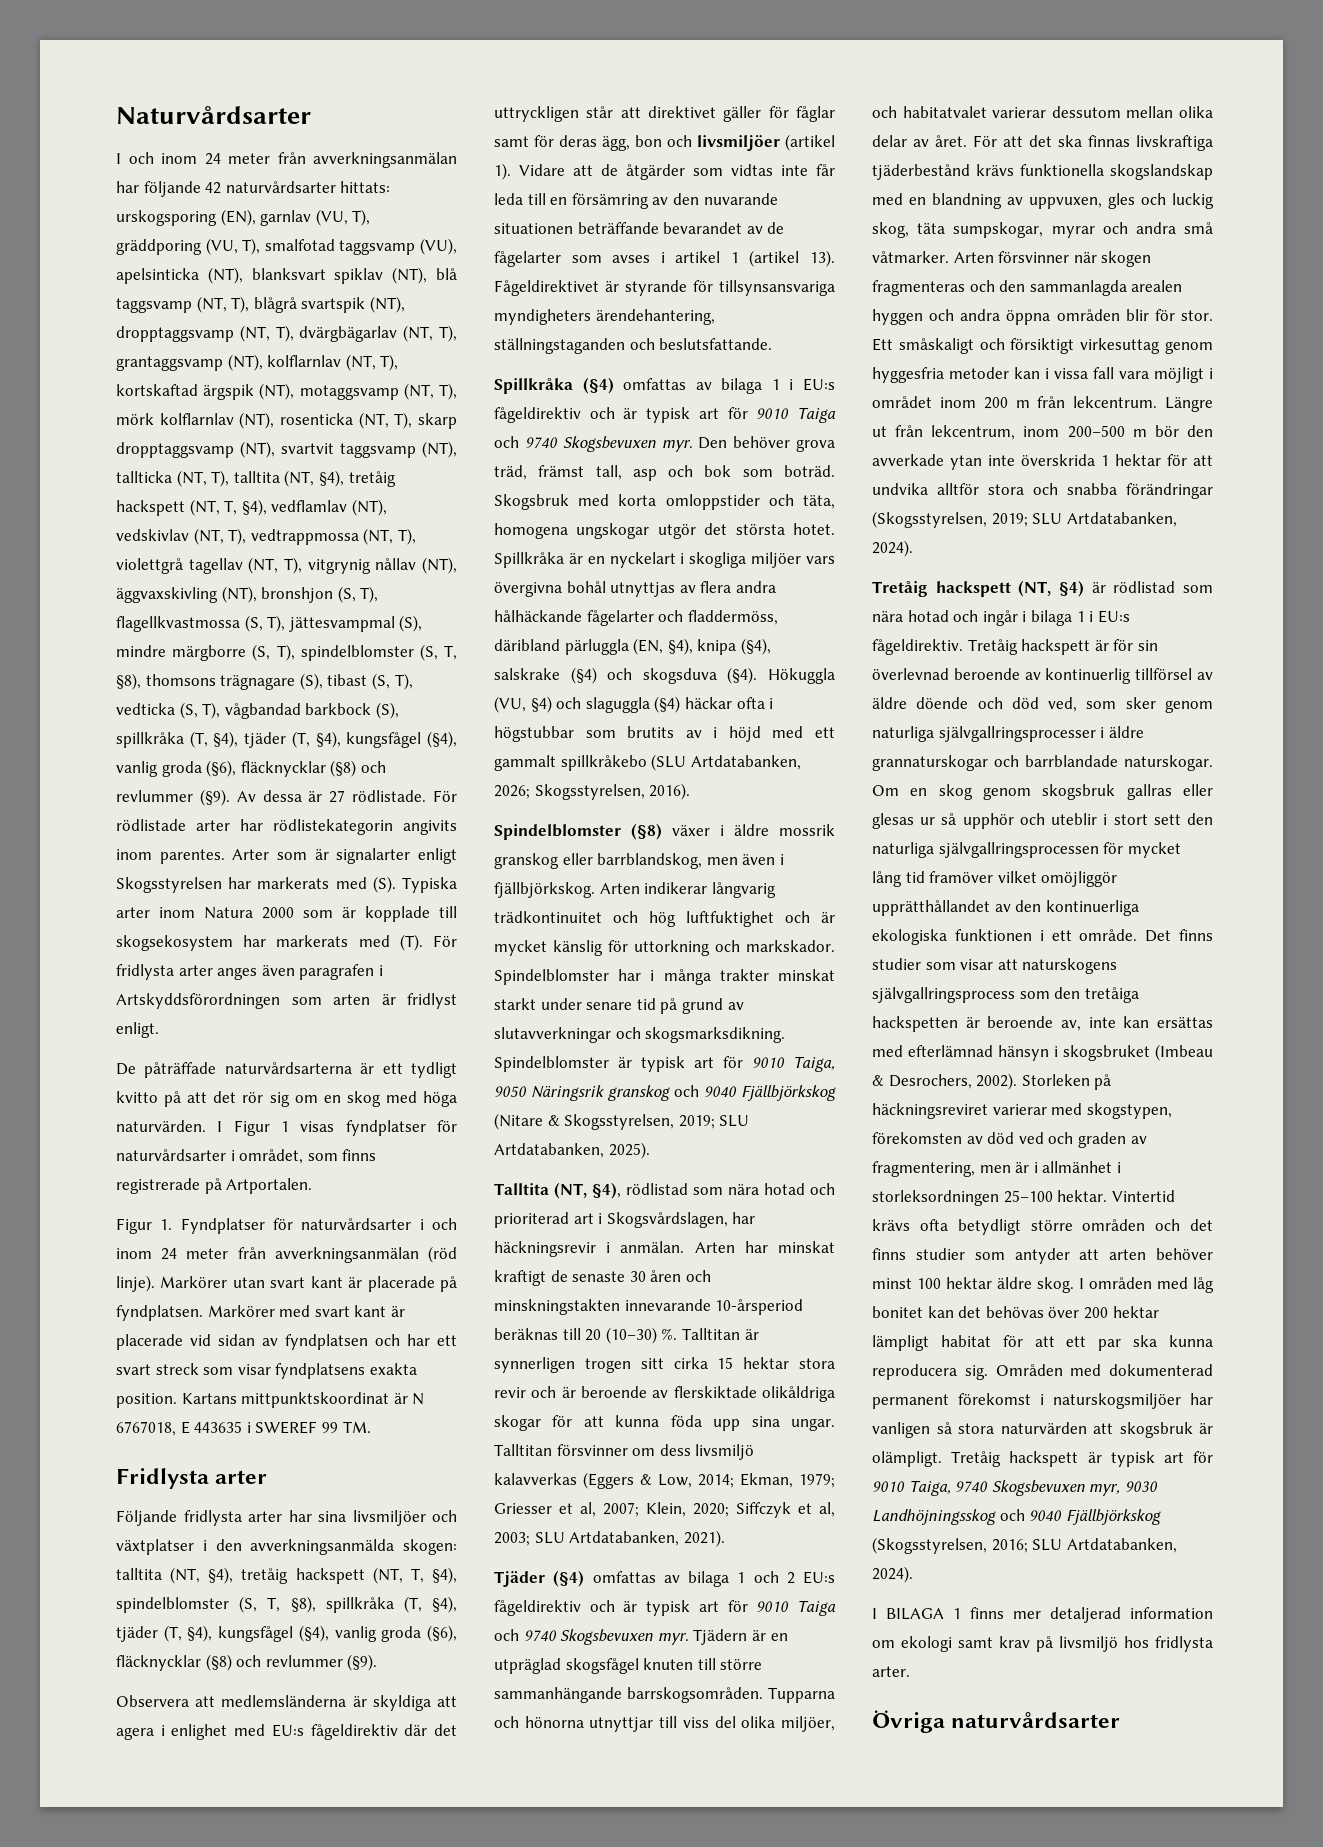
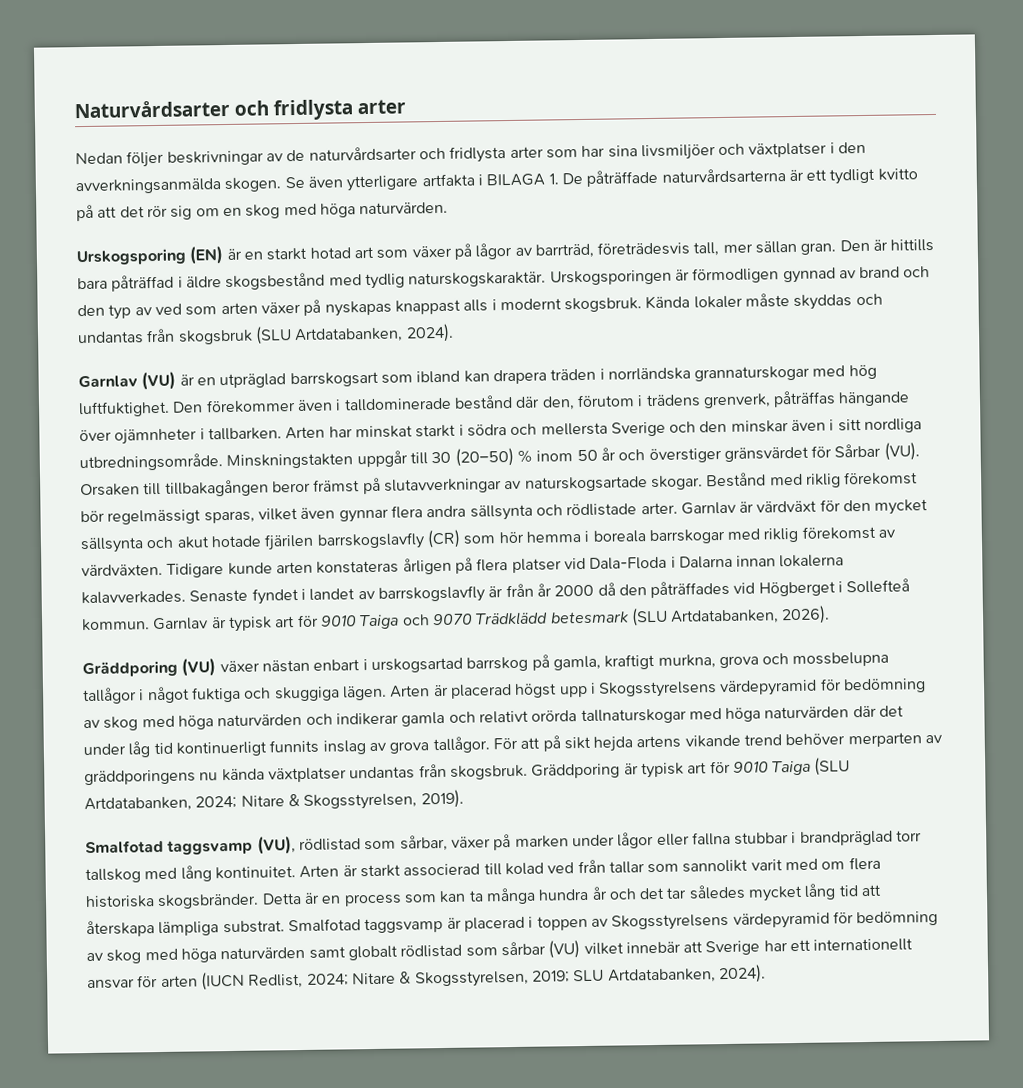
- Naturvårdsarter
- I och inom 24 meter från avverkningsanmälan har följande 42 naturvårdsarter hittats: urskogsporing (EN), garnlav (VU, T), gräddporing (VU, T), smalfotad taggsvamp (VU), apelsinticka (NT), blanksvart spiklav (NT), blå taggsvamp (NT, T), blågrå svartspik (NT), dropptaggsvamp (NT, T), dvärgbägarlav (NT, T), grantaggsvamp (NT), kolflarnlav (NT, T), kortskaftad ärgspik (NT), motaggsvamp (NT, T), mörk kolflarnlav (NT), rosenticka (NT, T), skarp dropptaggsvamp (NT), svartvit taggsvamp (NT), tallticka (NT, T), talltita (NT, §4), tretåig hackspett (NT, T, §4), vedflamlav (NT), vedskivlav (NT, T), vedtrappmossa (NT, T), violettgrå tagellav (NT, T), vitgrynig nållav (NT), äggvaxskivling (NT), bronshjon (S, T), flagellkvastmossa (S, T), jättesvampmal (S), mindre märgborre (S, T), spindelblomster (S, T, §8), thomsons trägnagare (S), tibast (S, T), vedticka (S, T), vågbandad barkbock (S), spillkråka (T, §4), tjäder (T, §4), kungsfågel (§4), vanlig groda (§6), fläcknycklar (§8) och revlummer (§9). Av dessa är 27 rödlistade. För rödlistade arter har rödlistekategorin angivits inom parentes. Arter som är signalarter enligt Skogsstyrelsen har markerats med (S). Typiska arter inom Natura 2000 som är kopplade till skogsekosystem har markerats med (T). För fridlysta arter anges även paragrafen i Artskyddsförordningen som arten är fridlyst enligt.
- De påträffade naturvårdsarterna är ett tydligt kvitto på att det rör sig om en skog med höga naturvärden. I Figur 1 visas fyndplatser för naturvårdsarter i området, som finns registrerade på Artportalen.
- Figur 1. Fyndplatser för naturvårdsarter i och inom 24 meter från avverkningsanmälan (röd linje). Markörer utan svart kant är placerade på fyndplatsen. Markörer med svart kant är placerade vid sidan av fyndplatsen och har ett svart streck som visar fyndplatsens exakta position. Kartans mittpunktskoordinat är N 6767018, E 443635 i SWEREF 99 TM.
- Fridlysta arter
- Följande fridlysta arter har sina livsmiljöer och växtplatser i den avverkningsanmälda skogen: talltita (NT, §4), tretåig hackspett (NT, T, §4), spindelblomster (S, T, §8), spillkråka (T, §4), tjäder (T, §4), kungsfågel (§4), vanlig groda (§6), fläcknycklar (§8) och revlummer (§9).
- Observera att medlemsländerna är skyldiga att agera i enlighet med EU:s fågeldirektiv där det uttryckligen står att direktivet gäller för fåglar samt för deras ägg, bon och livsmiljöer (artikel 1). Vidare att de åtgärder som vidtas inte får leda till en försämring av den nuvarande situationen beträffande bevarandet av de fågelarter som avses i artikel 1 (artikel 13). Fågeldirektivet är styrande för tillsynsansvariga myndigheters ärendehantering, ställningstaganden och beslutsfattande.
- Spillkråka (§4) omfattas av bilaga 1 i EU:s fågeldirektiv och är typisk art för 9010 Taiga och 9740 Skogsbevuxen myr. Den behöver grova träd, främst tall, asp och bok som boträd. Skogsbruk med korta omloppstider och täta, homogena ungskogar utgör det största hotet. Spillkråka är en nyckelart i skogliga miljöer vars övergivna bohål utnyttjas av flera andra hålhäckande fågelarter och fladdermöss, däribland pärluggla (EN, §4), knipa (§4), salskrake (§4) och skogsduva (§4). Hökuggla (VU, §4) och slaguggla (§4) häckar ofta i högstubbar som brutits av i höjd med ett gammalt spillkråkebo (SLU Artdatabanken, 2026; Skogsstyrelsen, 2016).
- Spindelblomster (§8) växer i äldre mossrik granskog eller barrblandskog, men även i fjällbjörkskog. Arten indikerar långvarig trädkontinuitet och hög luftfuktighet och är mycket känslig för uttorkning och markskador. Spindelblomster har i många trakter minskat starkt under senare tid på grund av slutavverkningar och skogsmarksdikning. Spindelblomster är typisk art för 9010 Taiga, 9050 Näringsrik granskog och 9040 Fjällbjörkskog (Nitare & Skogsstyrelsen, 2019; SLU Artdatabanken, 2025).
- Talltita (NT, §4), rödlistad som nära hotad och prioriterad art i Skogsvårdslagen, har häckningsrevir i anmälan. Arten har minskat kraftigt de senaste 30 åren och minskningstakten innevarande 10-årsperiod beräknas till 20 (10–30) %. Talltitan är synnerligen trogen sitt cirka 15 hektar stora revir och är beroende av flerskiktade olikåldriga skogar för att kunna föda upp sina ungar. Talltitan försvinner om dess livsmiljö kalavverkas (Eggers & Low, 2014; Ekman, 1979; Griesser et al, 2007; Klein, 2020; Siffczyk et al, 2003; SLU Artdatabanken, 2021).
- Tjäder (§4) omfattas av bilaga 1 och 2 EU:s fågeldirektiv och är typisk art för 9010 Taiga och 9740 Skogsbevuxen myr. Tjädern är en utpräglad skogsfågel knuten till större sammanhängande barrskogsområden. Tupparna och hönorna utnyttjar till viss del olika miljöer, och habitatvalet varierar dessutom mellan olika delar av året. För att det ska finnas livskraftiga tjäderbestånd krävs funktionella skogslandskap med en blandning av uppvuxen, gles och luckig skog, täta sumpskogar, myrar och andra små våtmarker. Arten försvinner när skogen fragmenteras och den sammanlagda arealen hyggen och andra öppna områden blir för stor. Ett småskaligt och försiktigt virkesuttag genom hyggesfria metoder kan i vissa fall vara möjligt i området inom 200 m från lekcentrum. Längre ut från lekcentrum, inom 200–500 m bör den avverkade ytan inte överskrida 1 hektar för att undvika alltför stora och snabba förändringar (Skogsstyrelsen, 2019; SLU Artdatabanken, 2024).
- Tretåig hackspett (NT, §4) är rödlistad som nära hotad och ingår i bilaga 1 i EU:s fågeldirektiv. Tretåig hackspett är för sin överlevnad beroende av kontinuerlig tillförsel av äldre döende och död ved, som sker genom naturliga självgallringsprocesser i äldre grannaturskogar och barrblandade naturskogar. Om en skog genom skogsbruk gallras eller glesas ur så upphör och uteblir i stort sett den naturliga självgallringsprocessen för mycket lång tid framöver vilket omöjliggör upprätthållandet av den kontinuerliga ekologiska funktionen i ett område. Det finns studier som visar att naturskogens självgallringsprocess som den tretåiga hackspetten är beroende av, inte kan ersättas med efterlämnad hänsyn i skogsbruket (Imbeau & Desrochers, 2002). Storleken på häckningsreviret varierar med skogstypen, förekomsten av död ved och graden av fragmentering, men är i allmänhet i storleksordningen 25–100 hektar. Vintertid krävs ofta betydligt större områden och det finns studier som antyder att arten behöver minst 100 hektar äldre skog. I områden med låg bonitet kan det behövas över 200 hektar lämpligt habitat för att ett par ska kunna reproducera sig. Områden med dokumenterad permanent förekomst i naturskogsmiljöer har vanligen så stora naturvärden att skogsbruk är olämpligt. Tretåig hackspett är typisk art för 9010 Taiga, 9740 Skogsbevuxen myr, 9030 Landhöjningsskog och 9040 Fjällbjörkskog (Skogsstyrelsen, 2016; SLU Artdatabanken, 2024).
- I BILAGA 1 finns mer detaljerad information om ekologi samt krav på livsmiljö hos fridlysta arter.
- Övriga naturvårdsarter
+ Naturvårdsarter och fridlysta arter
+ Nedan följer beskrivningar av de naturvårdsarter och fridlysta arter som har sina livsmiljöer och växtplatser i den avverkningsanmälda skogen. Se även ytterligare artfakta i BILAGA 1. De påträffade naturvårdsarterna är ett tydligt kvitto på att det rör sig om en skog med höga naturvärden.
+ Urskogsporing (EN) är en starkt hotad art som växer på lågor av barrträd, företrädesvis tall, mer sällan gran. Den är hittills bara påträffad i äldre skogsbestånd med tydlig naturskogskaraktär. Urskogsporingen är förmodligen gynnad av brand och den typ av ved som arten växer på nyskapas knappast alls i modernt skogsbruk. Kända lokaler måste skyddas och undantas från skogsbruk (SLU Artdatabanken, 2024).
+ Garnlav (VU) är en utpräglad barrskogsart som ibland kan drapera träden i norrländska grannaturskogar med hög luftfuktighet. Den förekommer även i talldominerade bestånd där den, förutom i trädens grenverk, påträffas hängande över ojämnheter i tallbarken. Arten har minskat starkt i södra och mellersta Sverige och den minskar även i sitt nordliga utbredningsområde. Minskningstakten uppgår till 30 (20–50) % inom 50 år och överstiger gränsvärdet för Sårbar (VU). Orsaken till tillbakagången beror främst på slutavverkningar av naturskogsartade skogar. Bestånd med riklig förekomst bör regelmässigt sparas, vilket även gynnar flera andra sällsynta och rödlistade arter. Garnlav är värdväxt för den mycket sällsynta och akut hotade fjärilen barrskogslavfly (CR) som hör hemma i boreala barrskogar med riklig förekomst av värdväxten. Tidigare kunde arten konstateras årligen på flera platser vid Dala-Floda i Dalarna innan lokalerna kalavverkades. Senaste fyndet i landet av barrskogslavfly är från år 2000 då den påträffades vid Högberget i Sollefteå kommun. Garnlav är typisk art för 9010 Taiga och 9070 Trädklädd betesmark (SLU Artdatabanken, 2026).
+ Gräddporing (VU) växer nästan enbart i urskogsartad barrskog på gamla, kraftigt murkna, grova och mossbelupna tallågor i något fuktiga och skuggiga lägen. Arten är placerad högst upp i Skogsstyrelsens värdepyramid för bedömning av skog med höga naturvärden och indikerar gamla och relativt orörda tallnaturskogar med höga naturvärden där det under låg tid kontinuerligt funnits inslag av grova tallågor. För att på sikt hejda artens vikande trend behöver merparten av gräddporingens nu kända växtplatser undantas från skogsbruk. Gräddporing är typisk art för 9010 Taiga (SLU Artdatabanken, 2024; Nitare & Skogsstyrelsen, 2019).
+ Smalfotad taggsvamp (VU), rödlistad som sårbar, växer på marken under lågor eller fallna stubbar i brandpräglad torr tallskog med lång kontinuitet. Arten är starkt associerad till kolad ved från tallar som sannolikt varit med om flera historiska skogsbränder. Detta är en process som kan ta många hundra år och det tar således mycket lång tid att återskapa lämpliga substrat. Smalfotad taggsvamp är placerad i toppen av Skogsstyrelsens värdepyramid för bedömning av skog med höga naturvärden samt globalt rödlistad som sårbar (VU) vilket innebär att Sverige har ett internationellt ansvar för arten (IUCN Redlist, 2024; Nitare & Skogsstyrelsen, 2019; SLU Artdatabanken, 2024).

